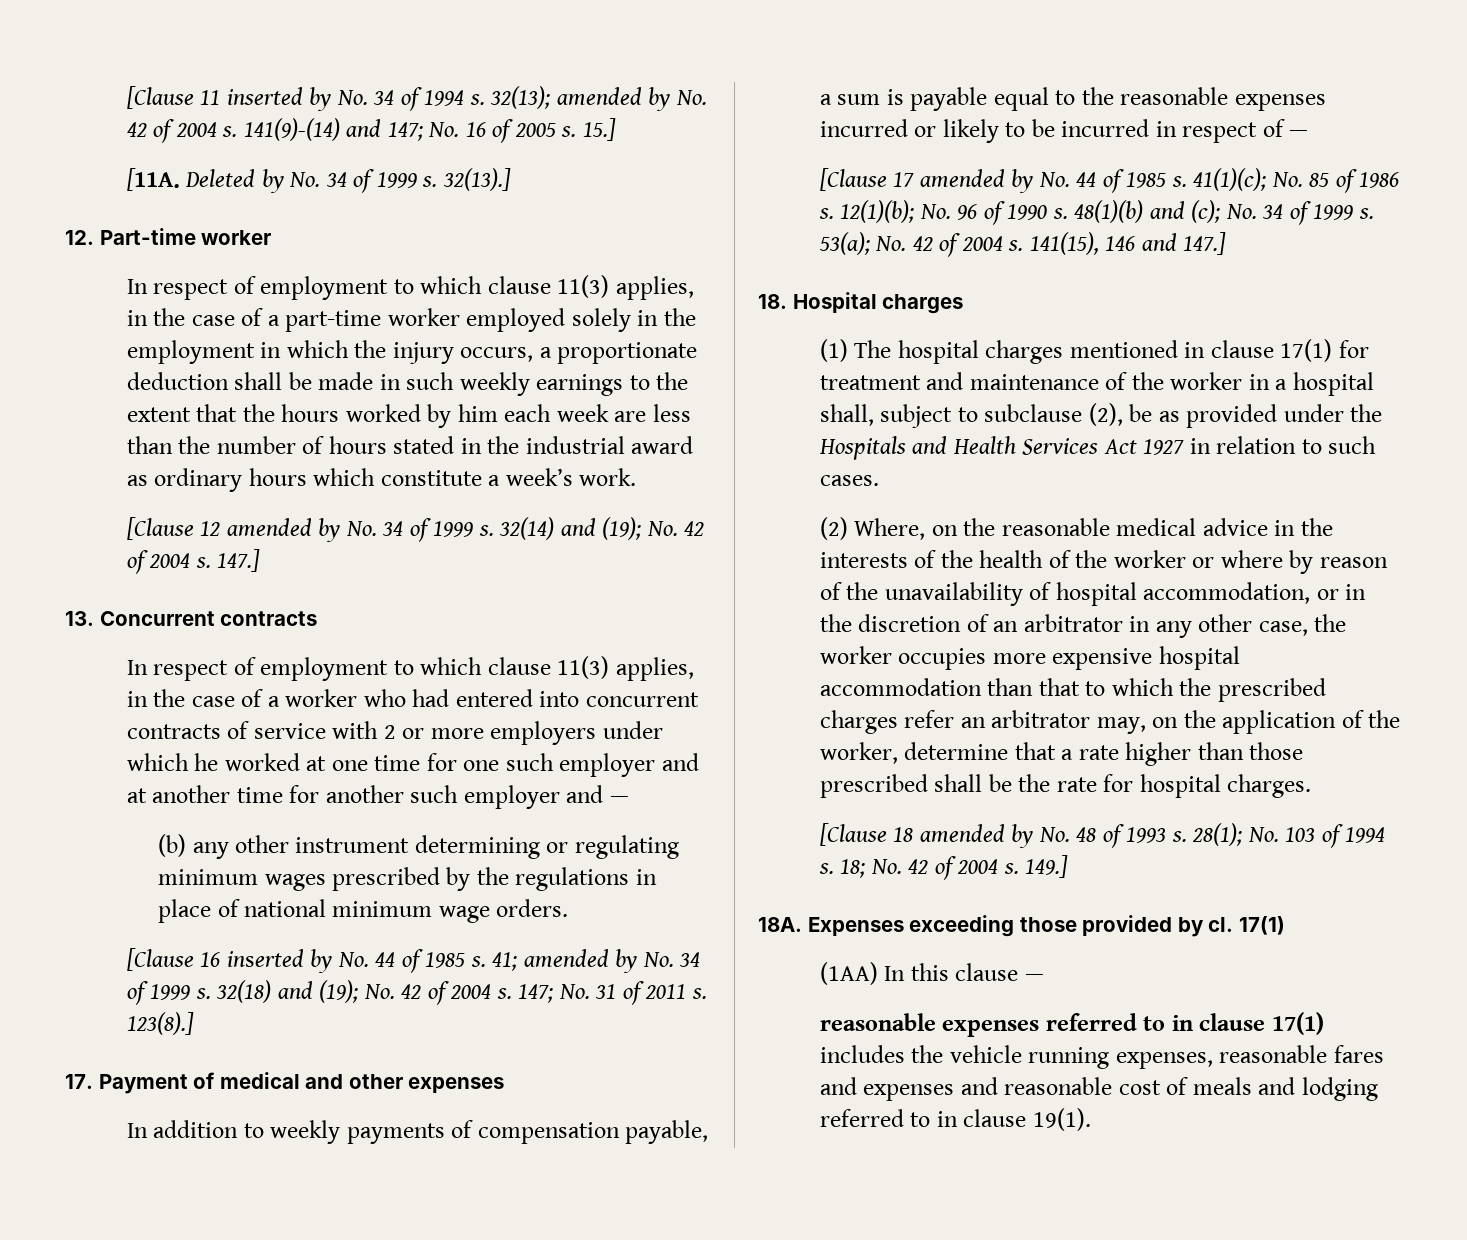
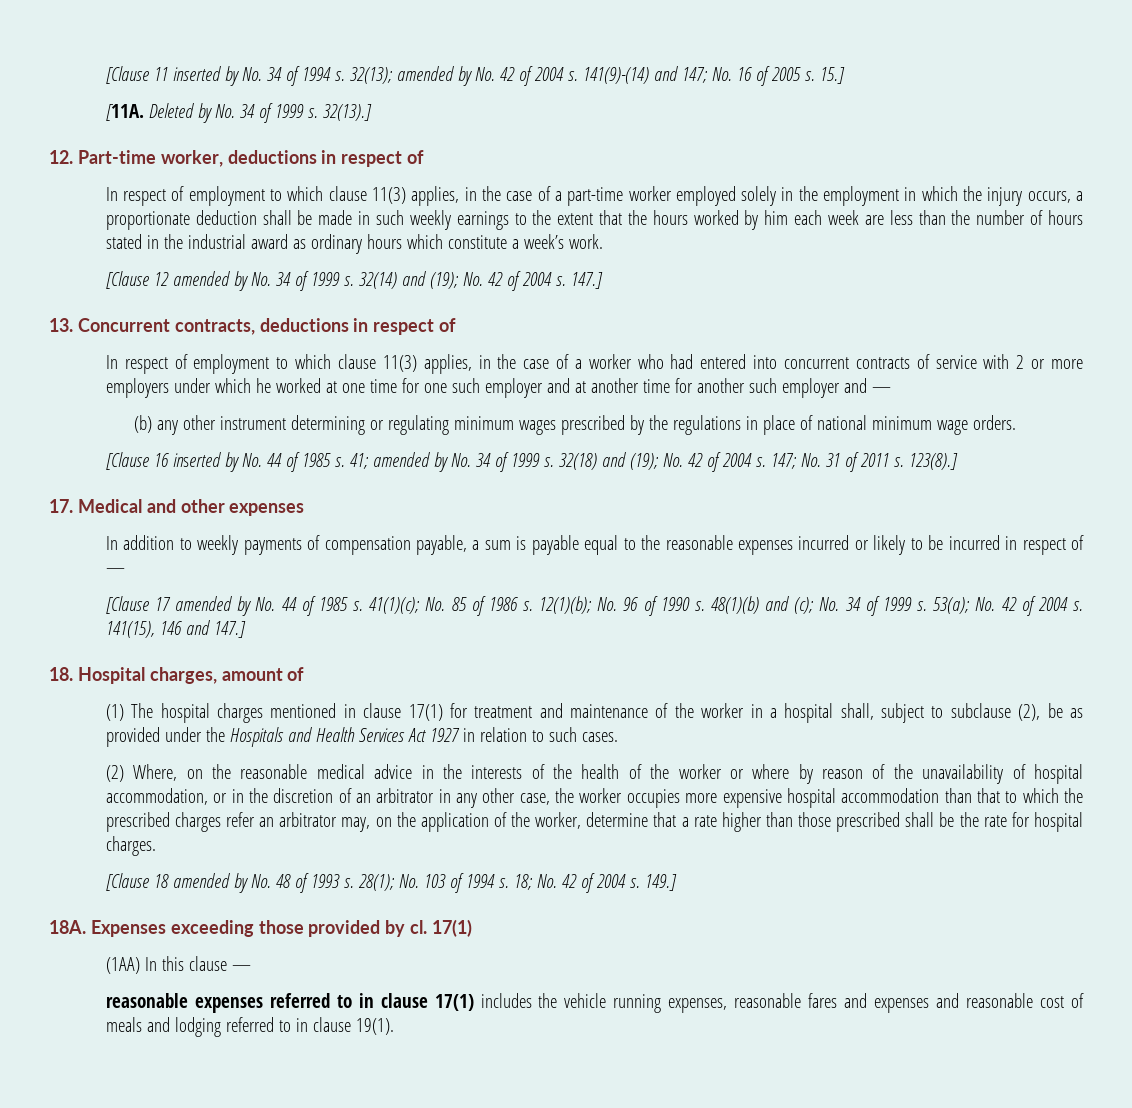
- 12. Part-time worker
+ 12. Part-time worker, deductions in respect of
- 13. Concurrent contracts
+ 13. Concurrent contracts, deductions in respect of
- 17. Payment of medical and other expenses
+ 17. Medical and other expenses
- 18. Hospital charges
+ 18. Hospital charges, amount of

